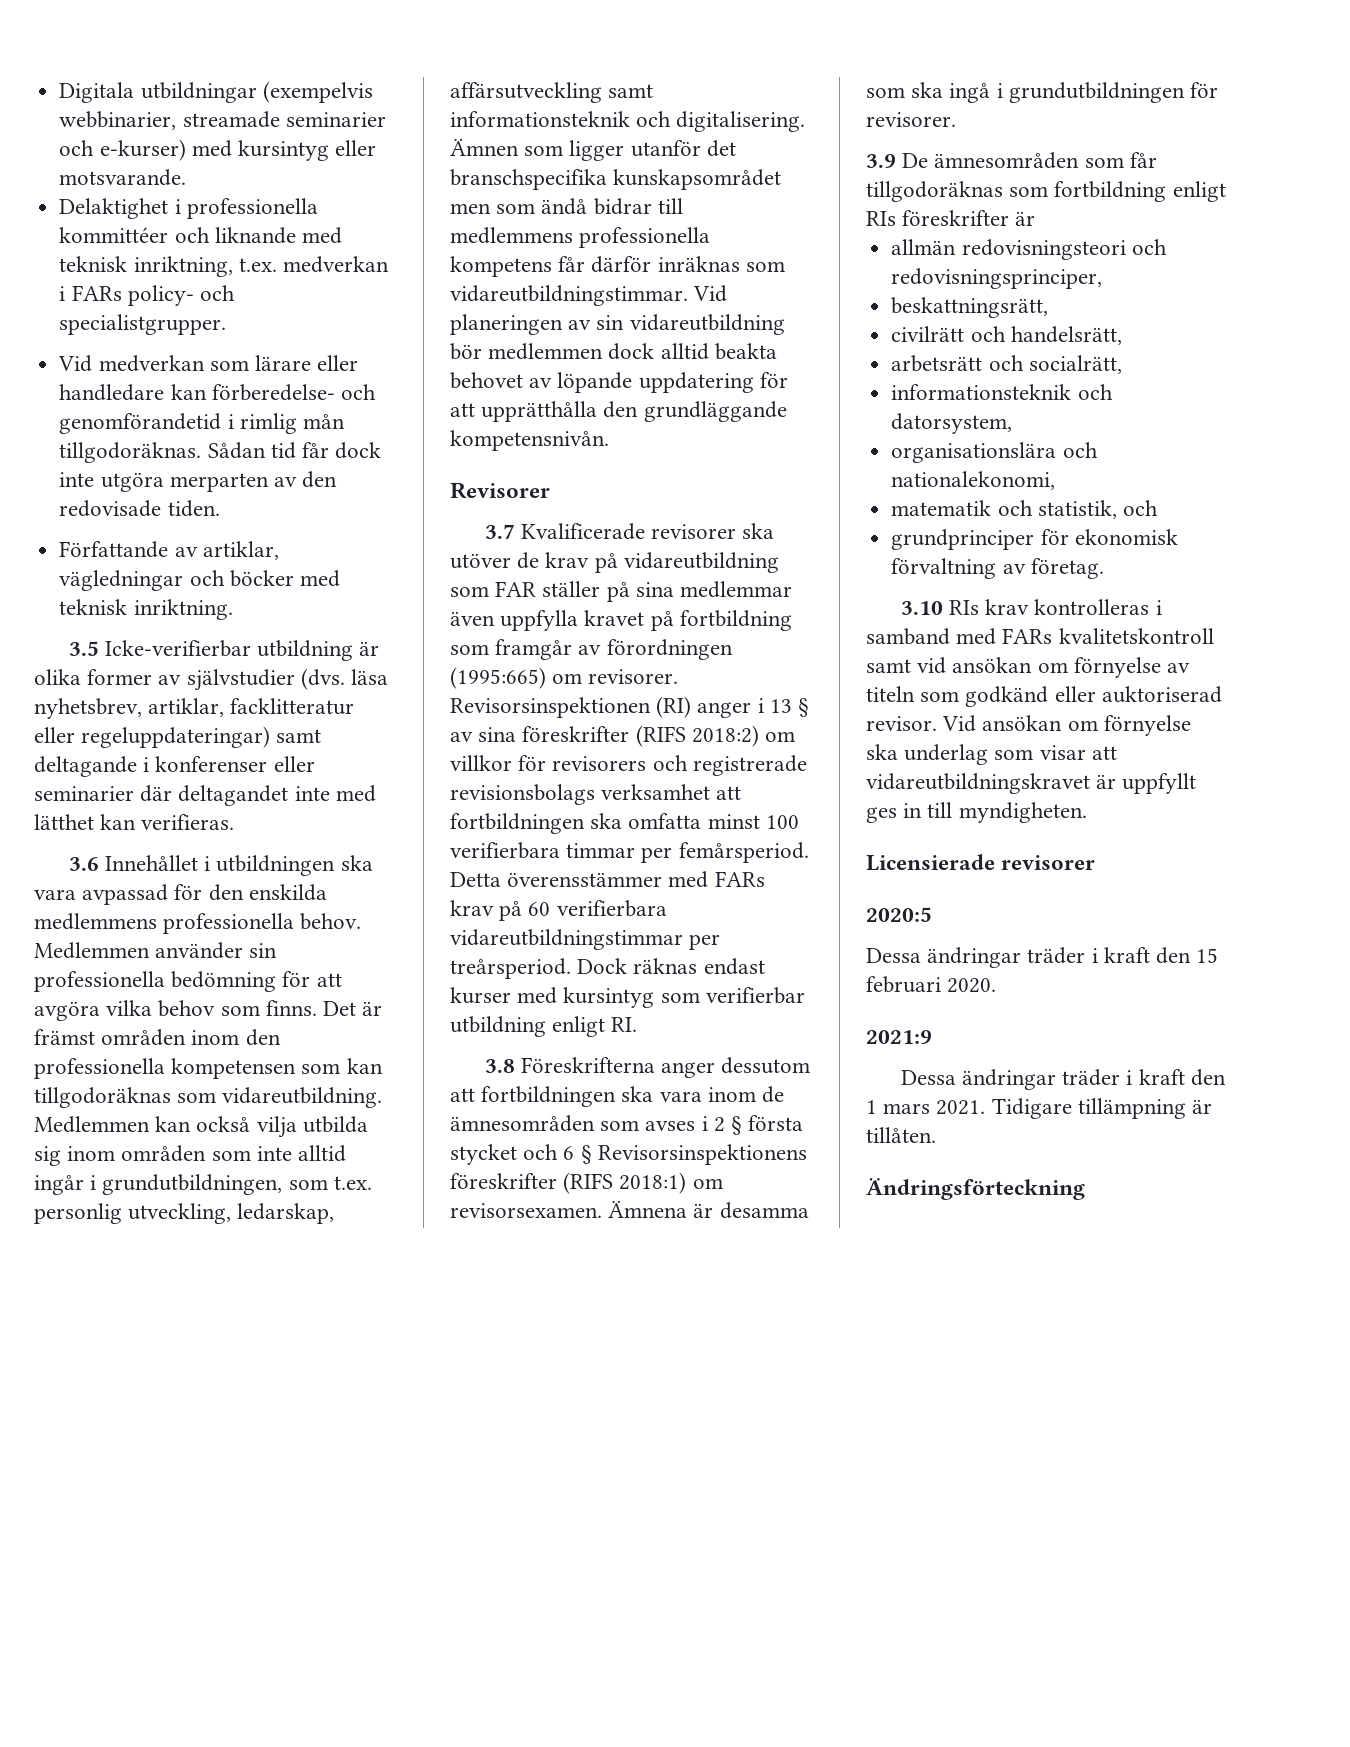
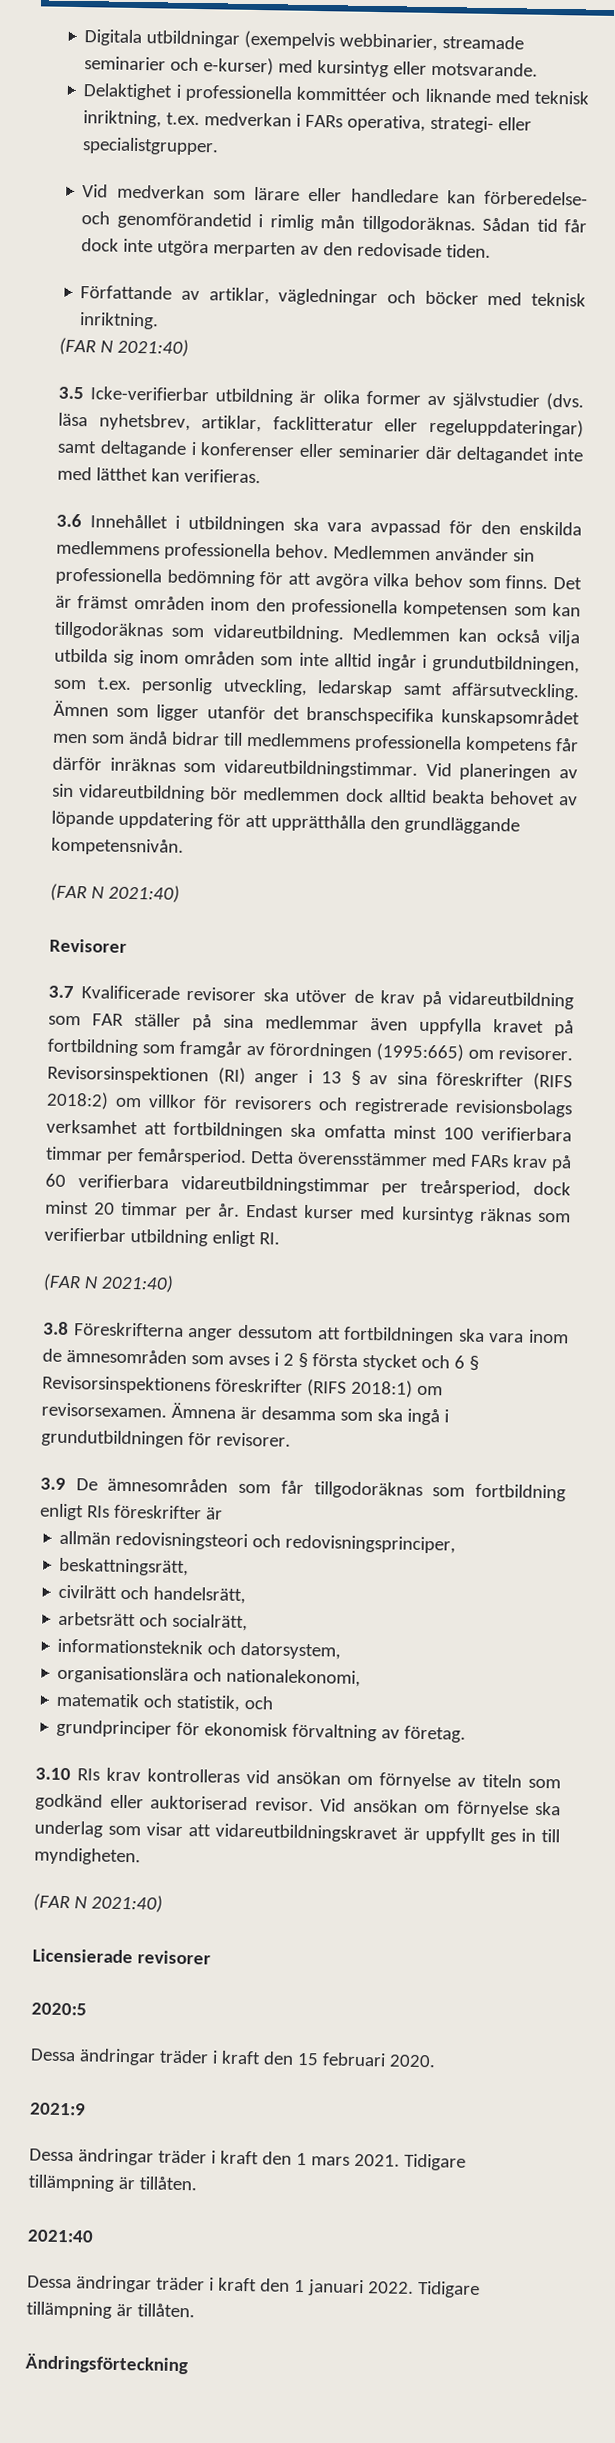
- Delaktighet i professionella kommittéer och liknande med teknisk inriktning, t.ex. medverkan i FARs policy- och specialistgrupper.
+ Delaktighet i professionella kommittéer och liknande med teknisk inriktning, t.ex. medverkan i FARs operativa, strategi- eller specialistgrupper.
  Författande av artiklar, vägledningar och böcker med teknisk inriktning.
+ (FAR N 2021:40)
- Medlemmen kan också vilja utbilda sig inom områden som inte alltid ingår i grundutbildningen, som t.ex. personlig utveckling, ledarskap, affärsutveckling samt informationsteknik och digitalisering.
+ Medlemmen kan också vilja utbilda sig inom områden som inte alltid ingår i grundutbildningen, som t.ex. personlig utveckling, ledarskap samt affärsutveckling.
  Vid planeringen av sin vidareutbildning bör medlemmen dock alltid beakta behovet av löpande uppdatering för att upprätthålla den grundläggande kompetensnivån.
+ (FAR N 2021:40)
- Detta överensstämmer med FARs krav på 60 verifierbara vidareutbildningstimmar per treårsperiod. Dock räknas endast kurser med kursintyg som verifierbar utbildning enligt RI.
+ Detta överensstämmer med FARs krav på 60 verifierbara vidareutbildningstimmar per treårsperiod, dock minst 20 timmar per år. Endast kurser med kursintyg räknas som verifierbar utbildning enligt RI.
+ (FAR N 2021:40)
- 3.10 RIs krav kontrolleras i samband med FARs kvalitetskontroll samt vid ansökan om förnyelse av titeln som godkänd eller auktoriserad revisor.
+ 3.10 RIs krav kontrolleras vid ansökan om förnyelse av titeln som godkänd eller auktoriserad revisor.
  Vid ansökan om förnyelse ska underlag som visar att vidareutbildningskravet är uppfyllt ges in till myndigheten.
+ (FAR N 2021:40)
+ 2021:40
+ Dessa ändringar träder i kraft den 1 januari 2022. Tidigare tillämpning är tillåten.

